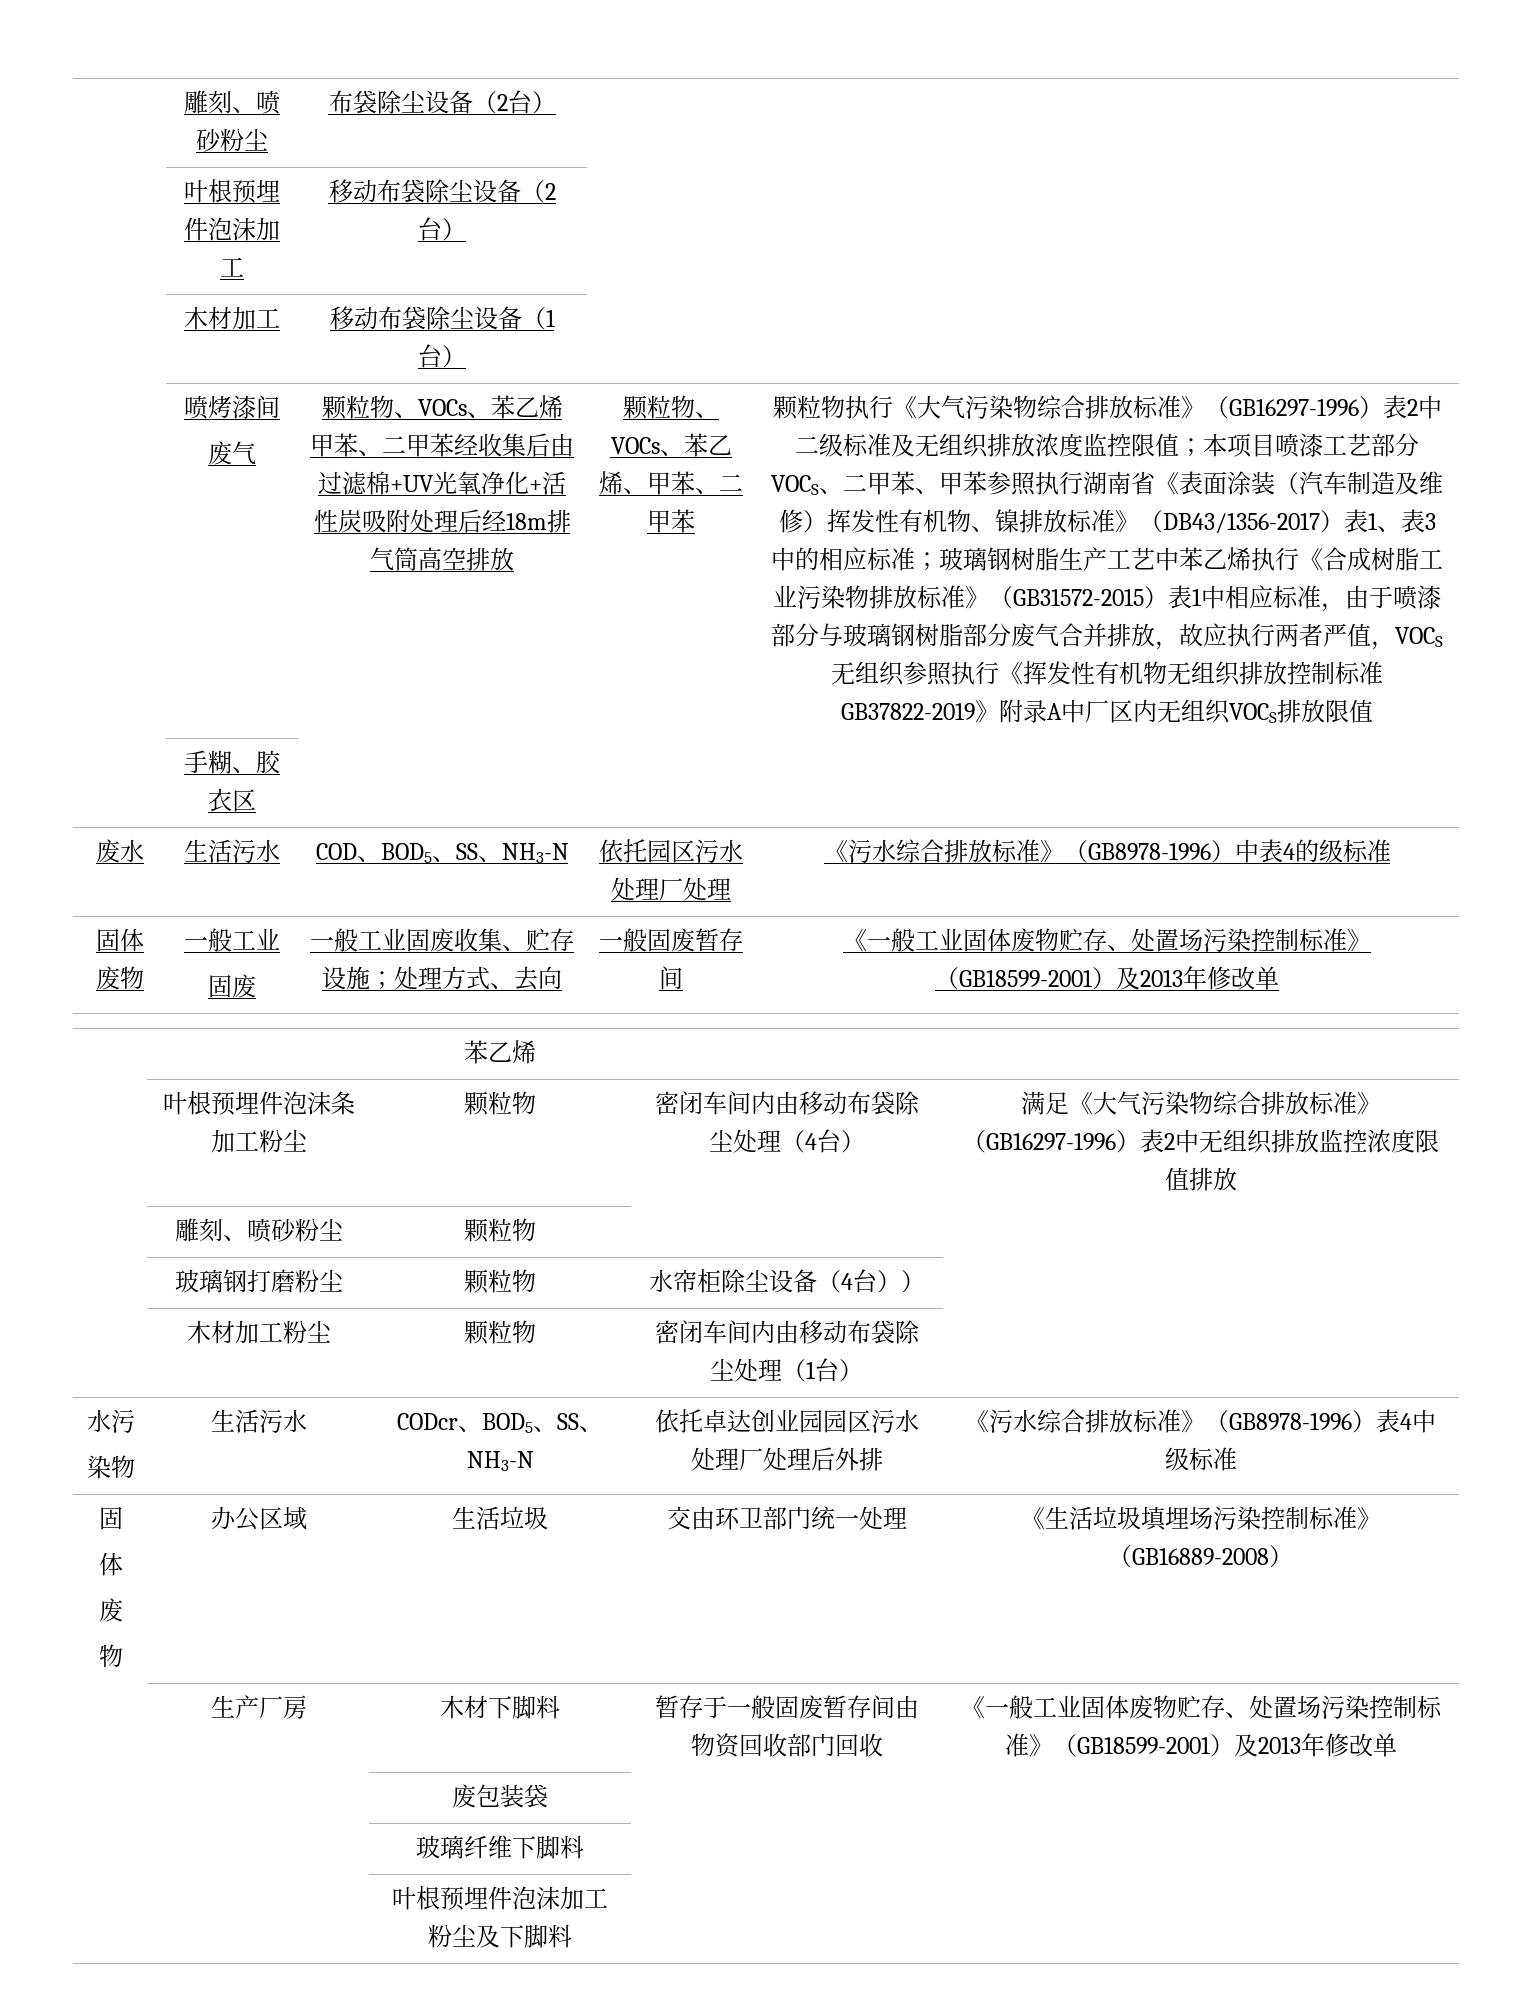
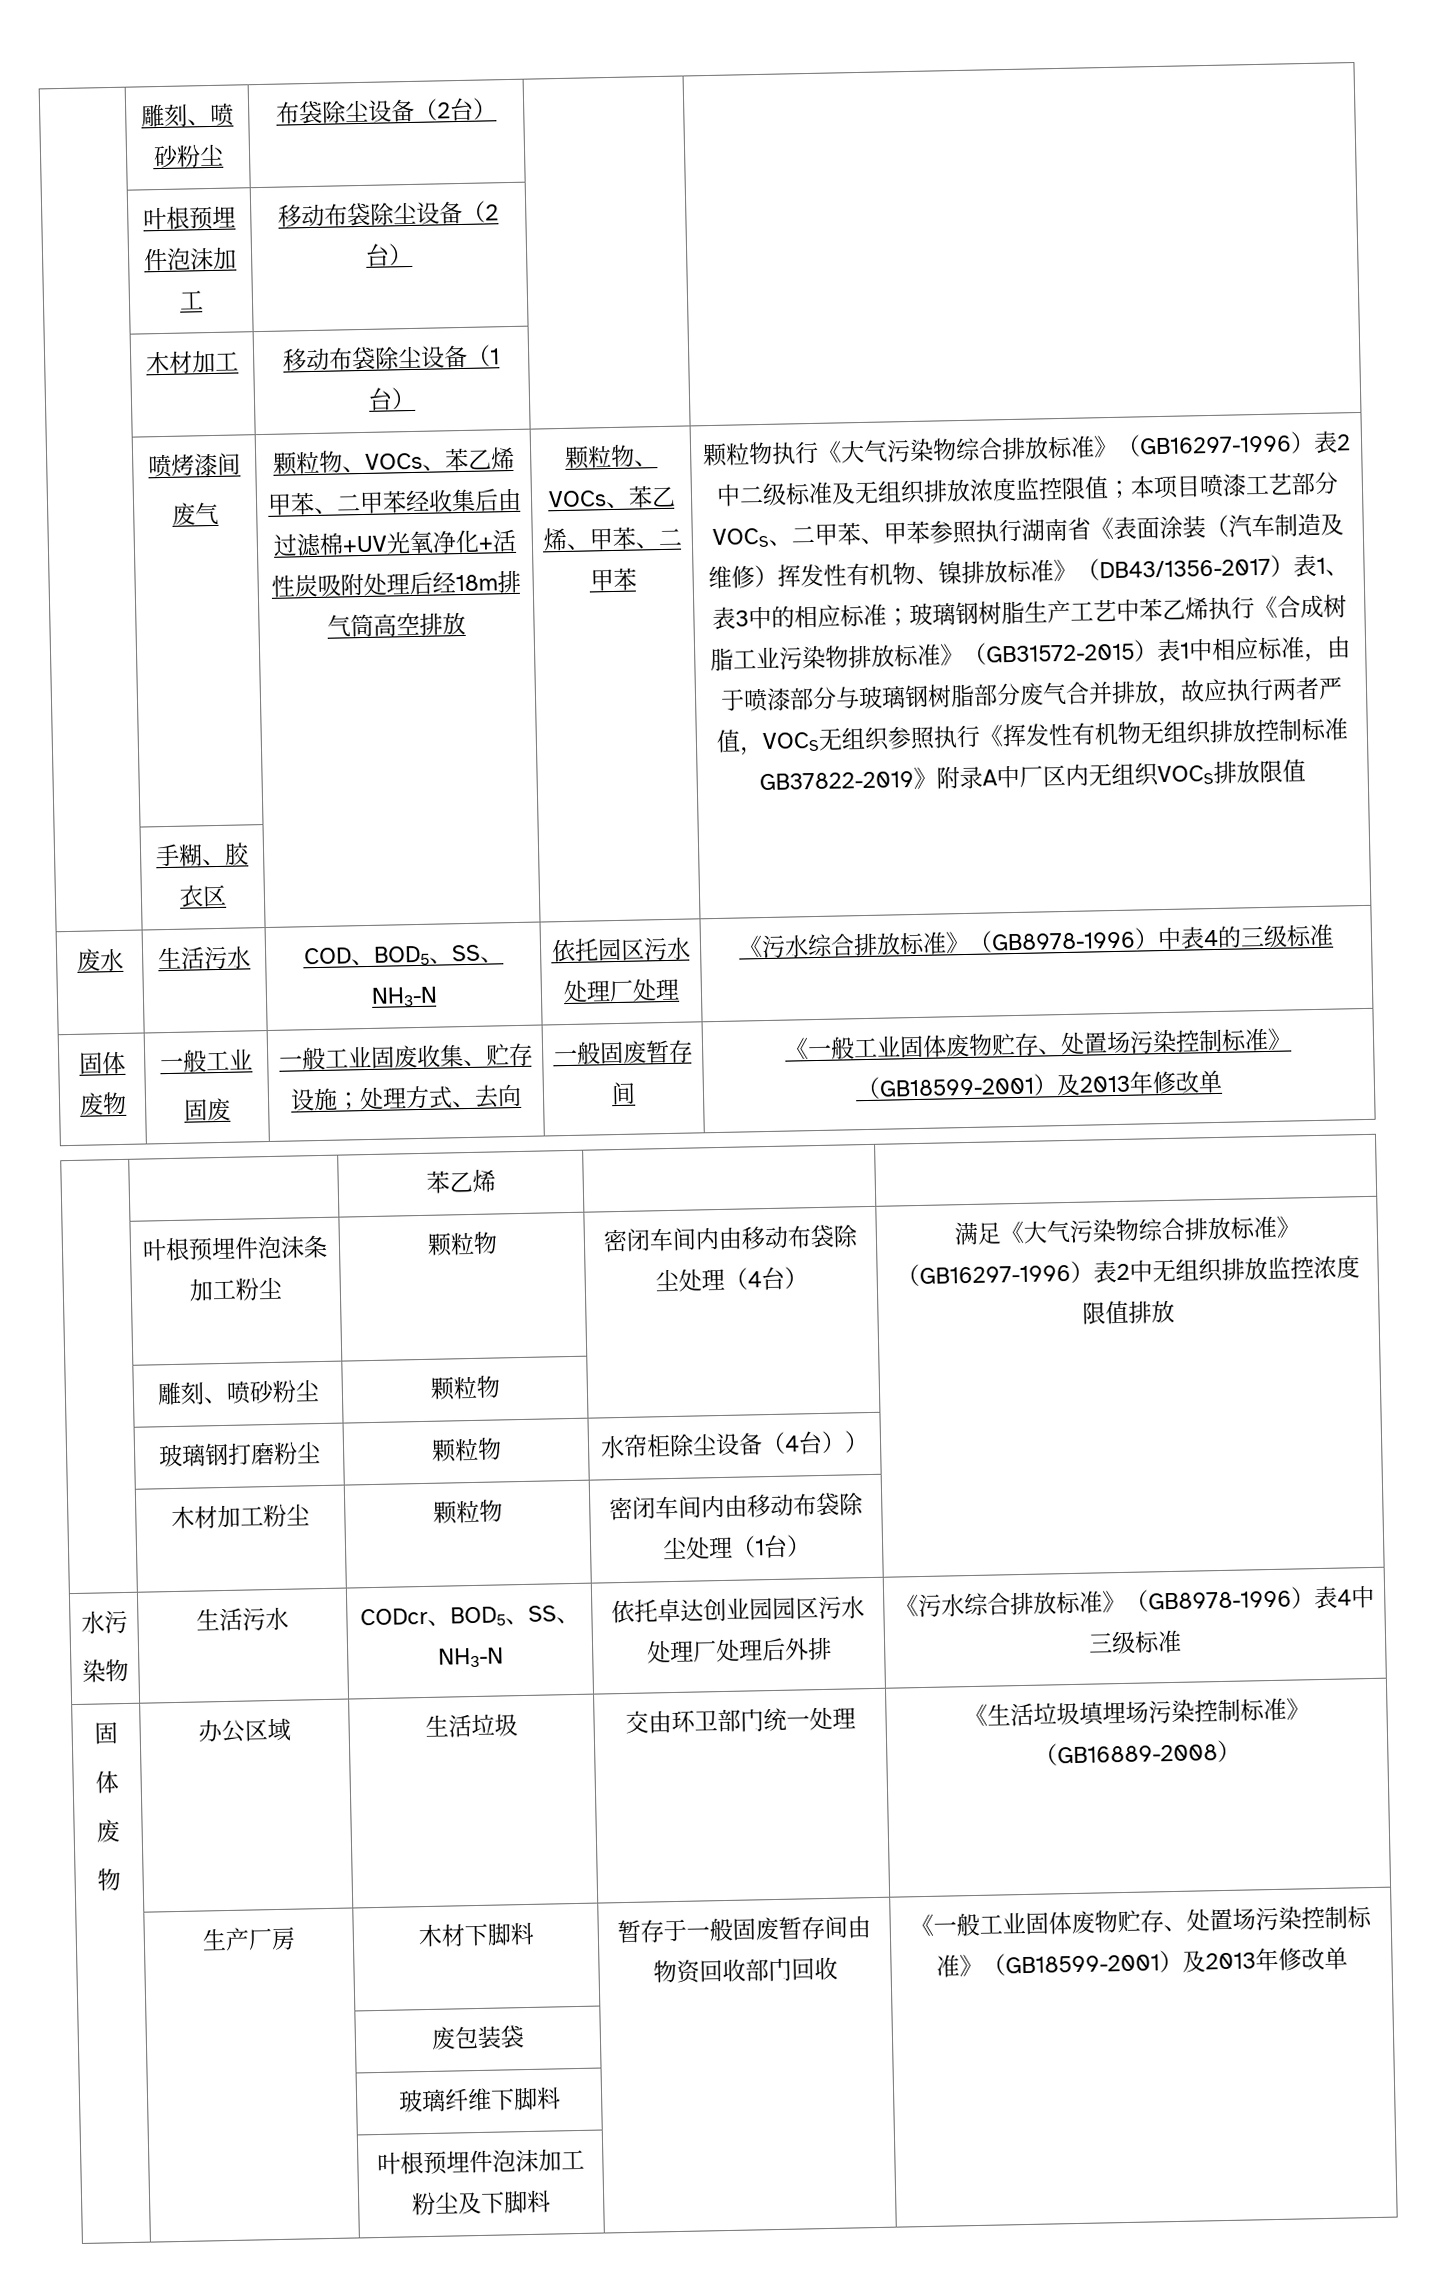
- 废水 | 生活污水 | COD、BOD5、SS、NH3-N | 依托园区污水处理厂处理 | 《污水综合排放标准》（GB8978-1996）中表4的级标准
+ 废水 | 生活污水 | COD、BOD5、SS、NH3-N | 依托园区污水处理厂处理 | 《污水综合排放标准》（GB8978-1996）中表4的三级标准
  水污
- 染物 | 生活污水 | CODcr、BOD5、SS、NH3-N | 依托卓达创业园园区污水处理厂处理后外排 | 《污水综合排放标准》（GB8978-1996）表4中级标准
+ 染物 | 生活污水 | CODcr、BOD5、SS、NH3-N | 依托卓达创业园园区污水处理厂处理后外排 | 《污水综合排放标准》（GB8978-1996）表4中三级标准

